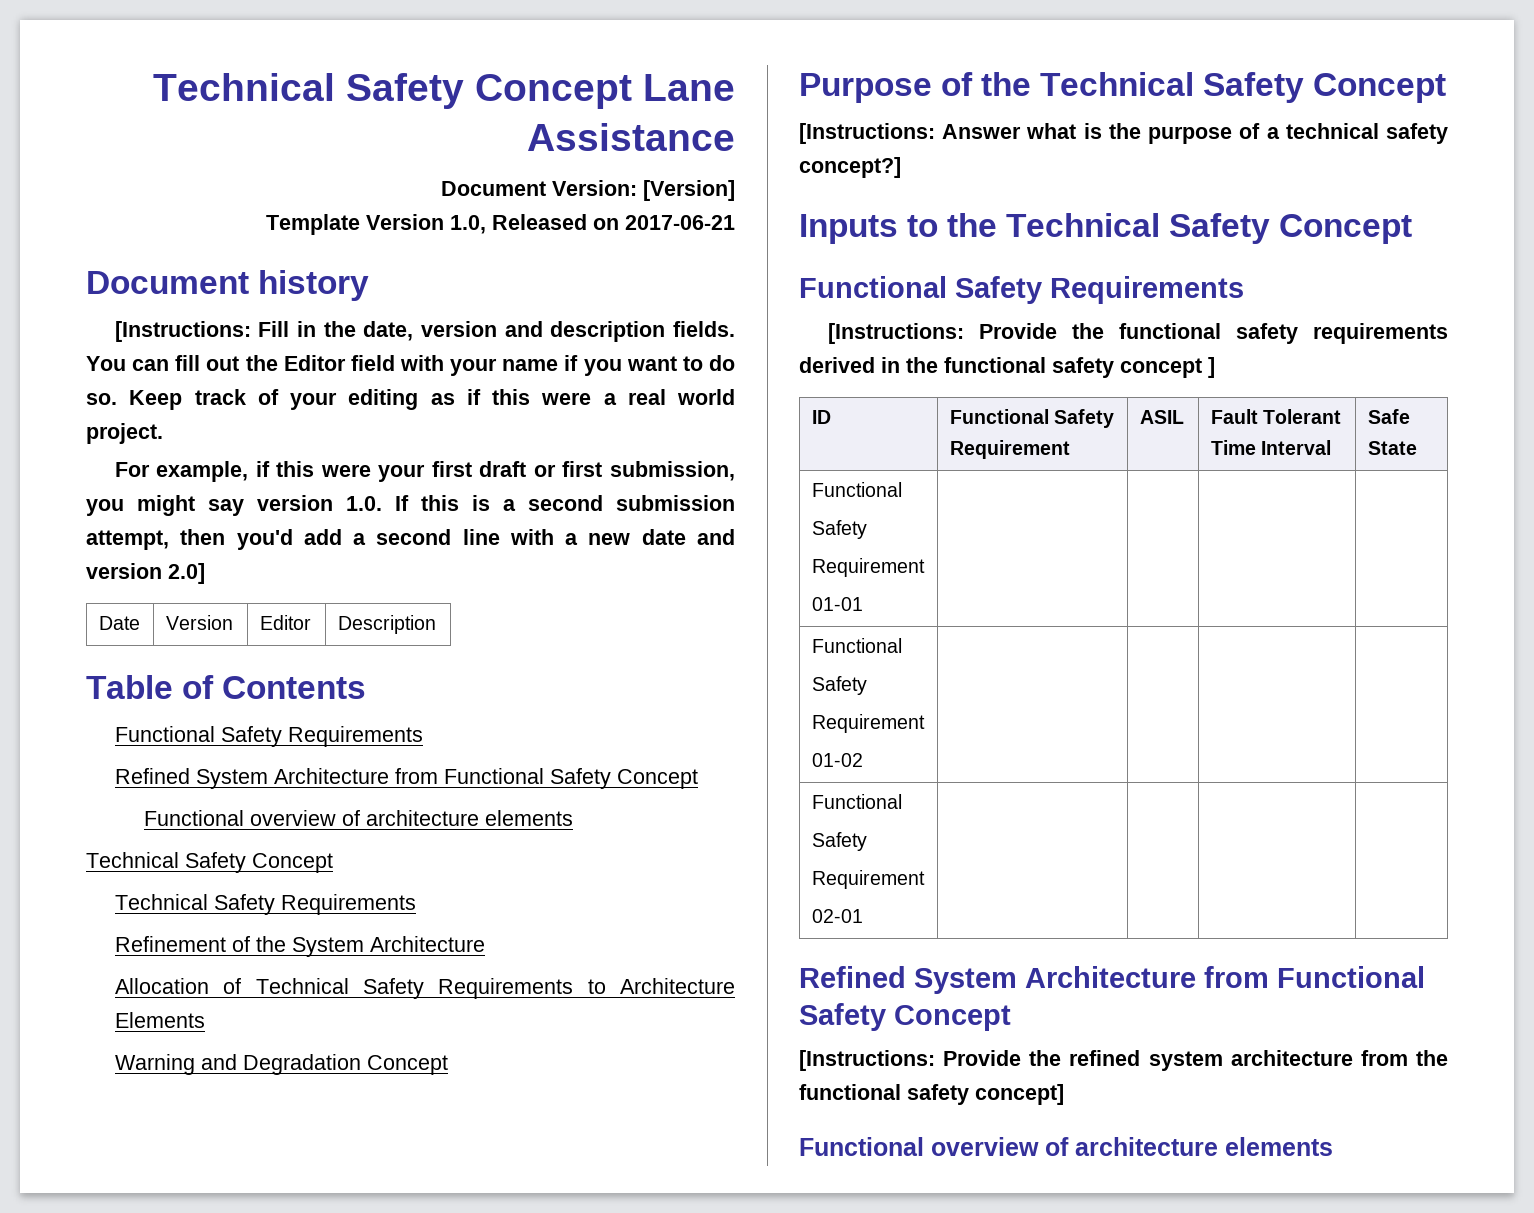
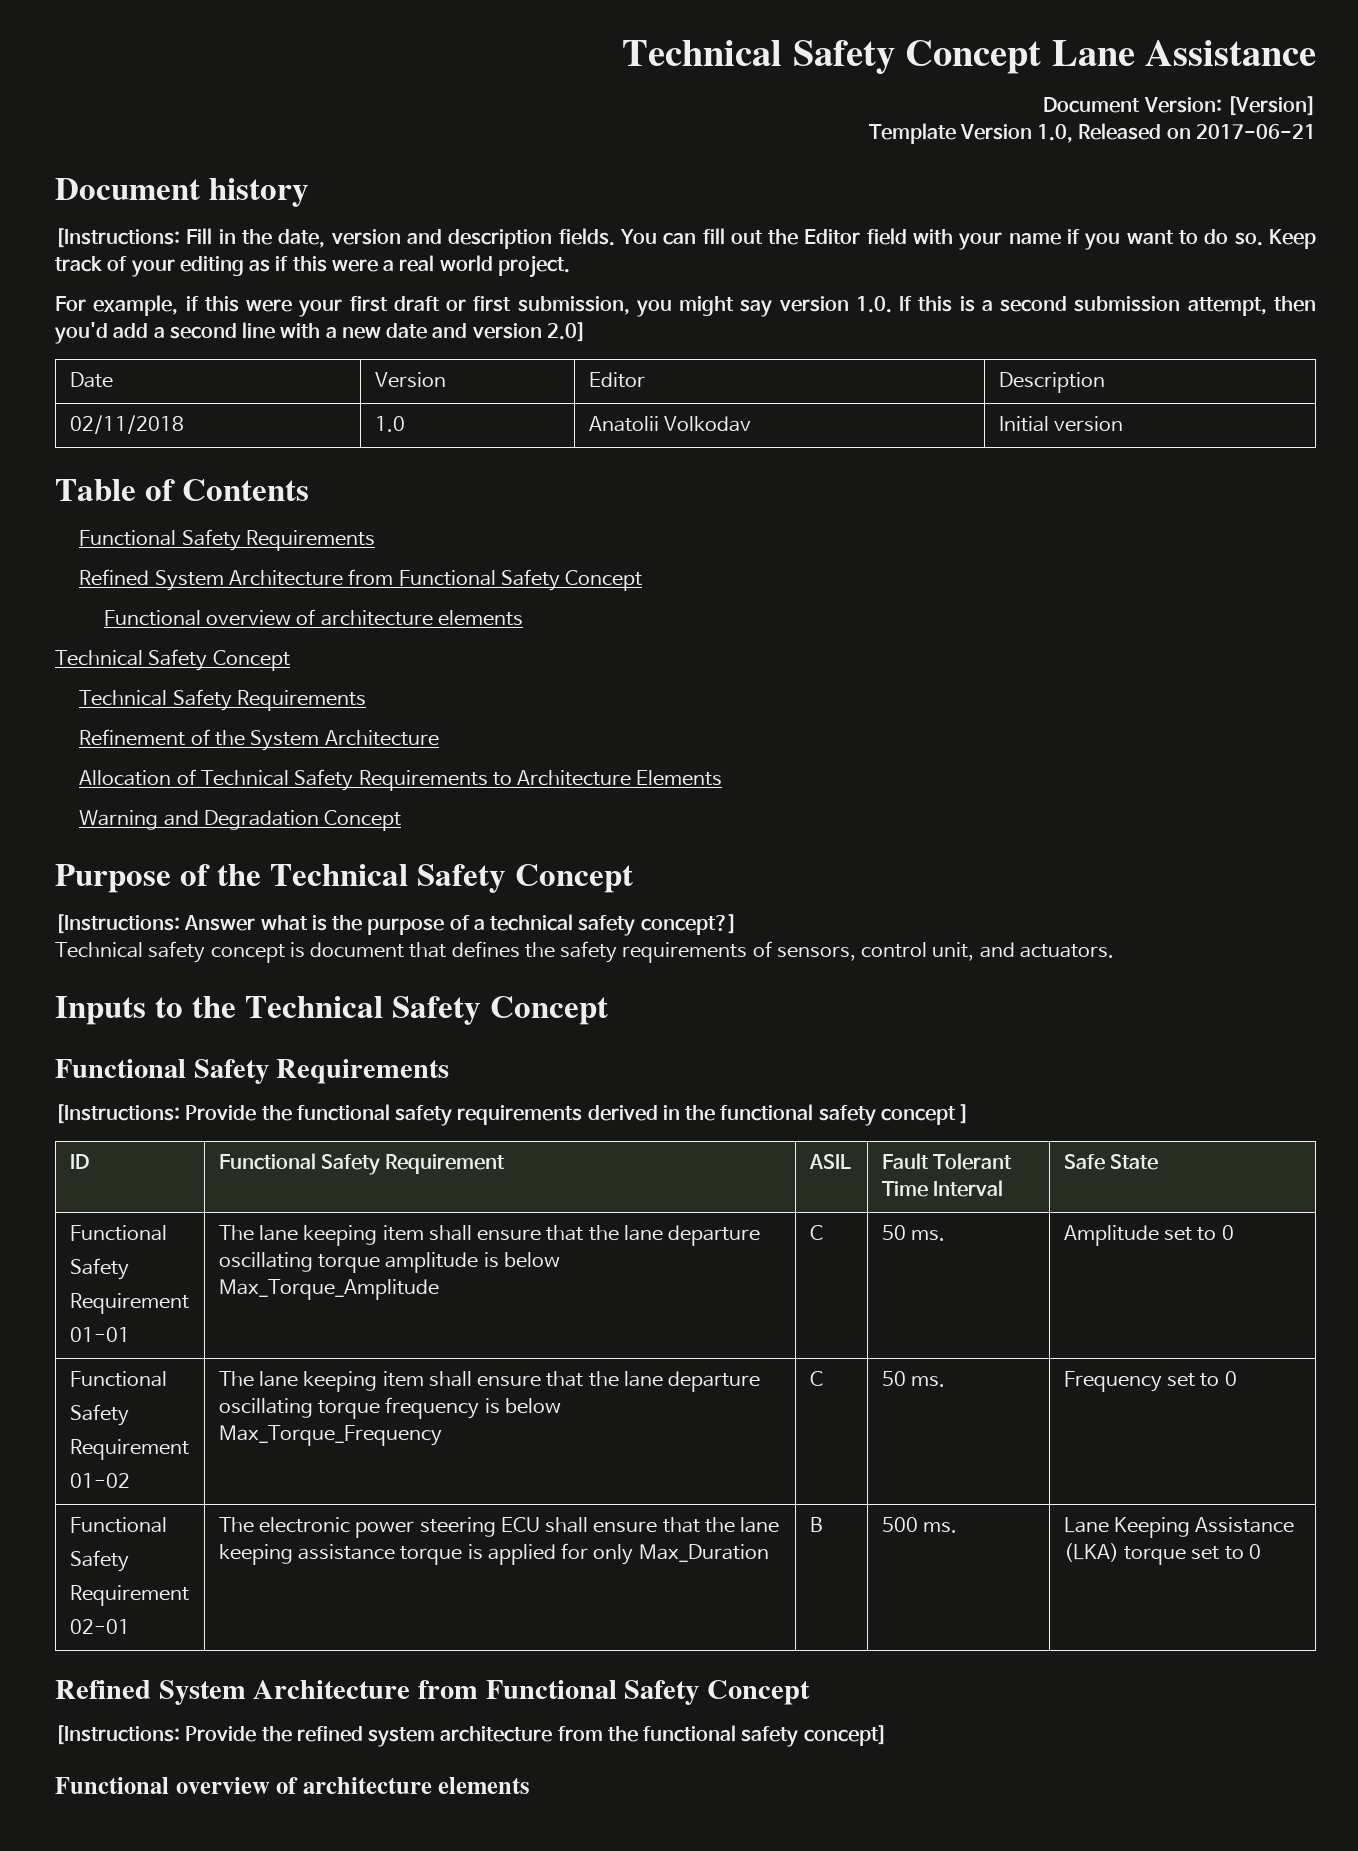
+ 02/11/2018 | 1.0 | Anatolii Volkodav | Initial version
+ Technical safety concept is document that defines the safety requirements of sensors, control unit, and actuators.
  ID | Functional Safety Requirement | ASIL | Fault Tolerant Time Interval | Safe State
  Functional
  Safety
  Requirement
- 01-01 | | | |
+ 01-01 | The lane keeping item shall ensure that the lane departure oscillating torque amplitude is below Max_Torque_Amplitude | C | 50 ms. | Amplitude set to 0
  Functional
  Safety
  Requirement
- 01-02 | | | |
+ 01-02 | The lane keeping item shall ensure that the lane departure oscillating torque frequency is below Max_Torque_Frequency | C | 50 ms. | Frequency set to 0
  Functional
  Safety
  Requirement
- 02-01 | | | |
+ 02-01 | The electronic power steering ECU shall ensure that the lane keeping assistance torque is applied for only Max_Duration | B | 500 ms. | Lane Keeping Assistance (LKA) torque set to 0

